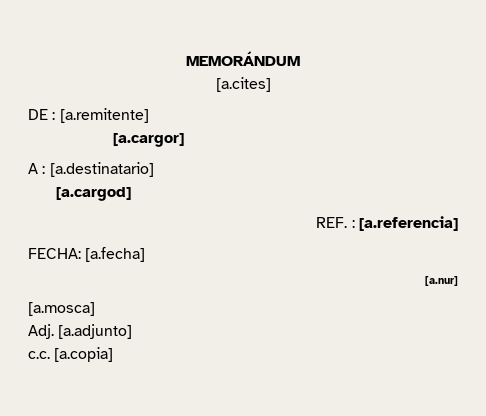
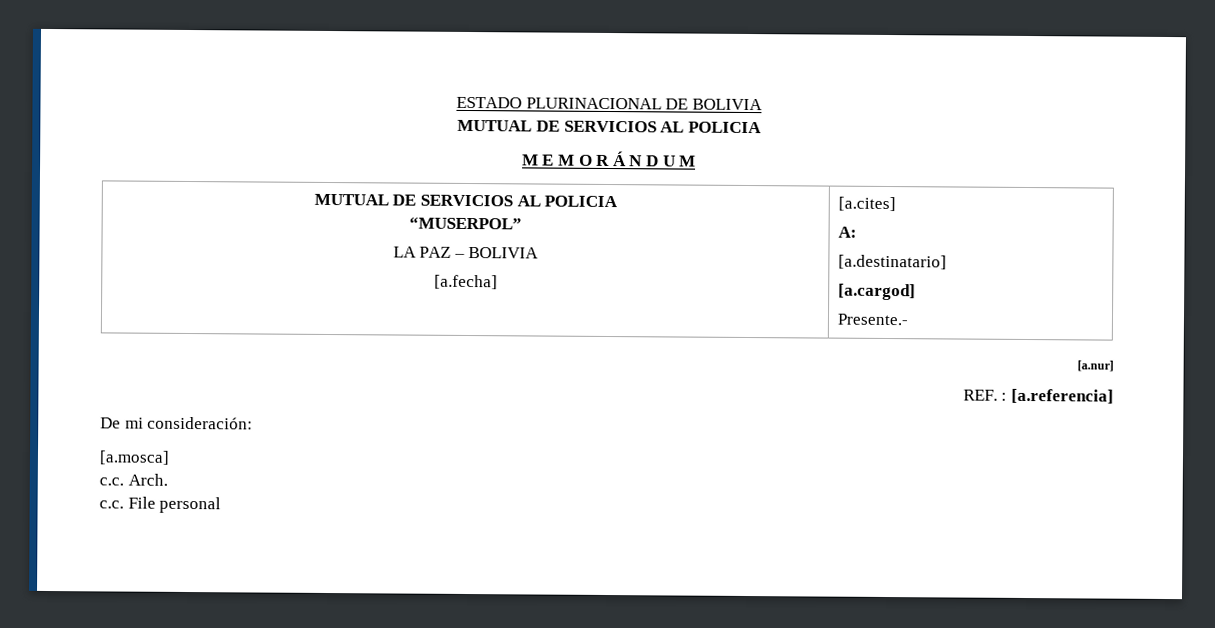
- MEMORÁNDUM
- [a.cites]
- DE : [a.remitente]
- [a.cargor]
- A : [a.destinatario]
+ ESTADO PLURINACIONAL DE BOLIVIA
+ MUTUAL DE SERVICIOS AL POLICIA
+ M E M O R Á N D U M
+ MUTUAL DE SERVICIOS AL POLICIA
+ “MUSERPOL”
+ LA PAZ – BOLIVIA
+ [a.fecha] | [a.cites]
+ A:
+ [a.destinatario]
  [a.cargod]
+ Presente.-
+ [a.nur]
- FECHA: [a.fecha]
- [a.nur]
+ De mi consideración:
- Adj. [a.adjunto]
- c.c. [a.copia]
+ c.c. Arch.
+ c.c. File personal

